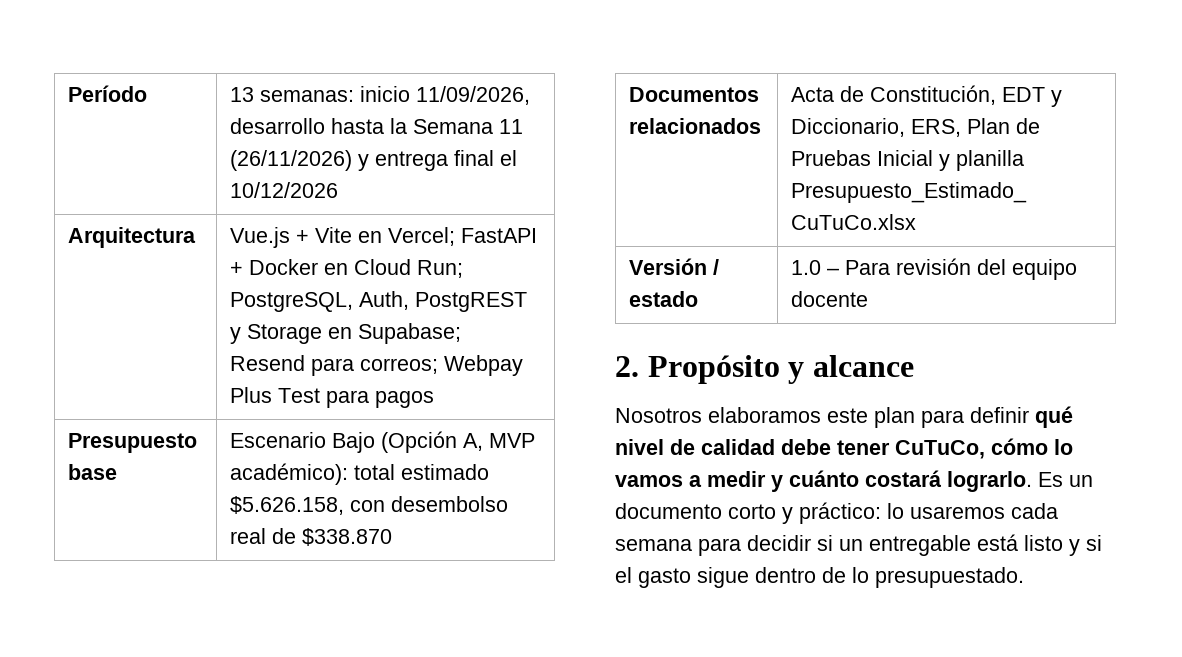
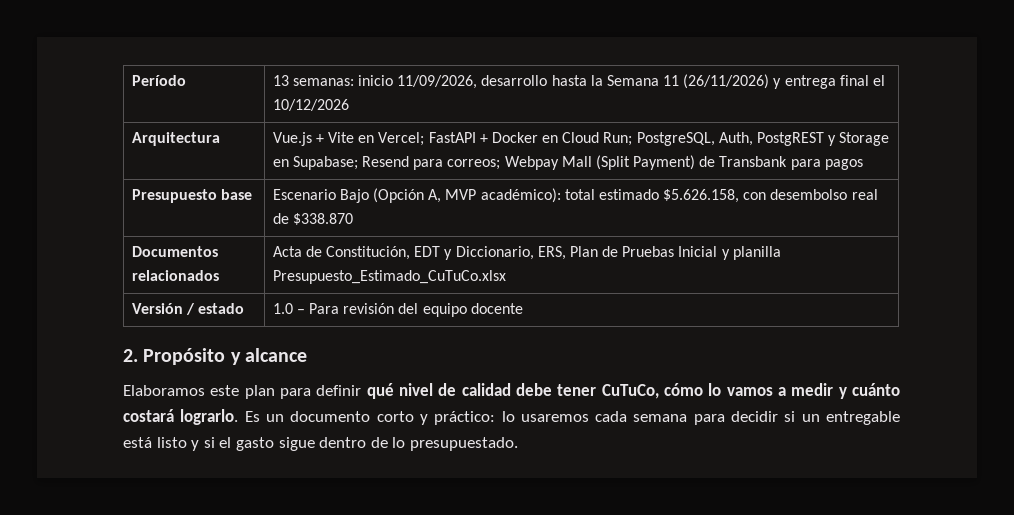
- Arquitectura | Vue.js + Vite en Vercel; FastAPI + Docker en Cloud Run; PostgreSQL, Auth, PostgREST y Storage en Supabase; Resend para correos; Webpay Plus Test para pagos
+ Arquitectura | Vue.js + Vite en Vercel; FastAPI + Docker en Cloud Run; PostgreSQL, Auth, PostgREST y Storage en Supabase; Resend para correos; Webpay Mall (Split Payment) de Transbank para pagos
- Nosotros elaboramos este plan para definir qué nivel de calidad debe tener CuTuCo, cómo lo vamos a medir y cuánto costará lograrlo.
+ Elaboramos este plan para definir qué nivel de calidad debe tener CuTuCo, cómo lo vamos a medir y cuánto costará lograrlo.

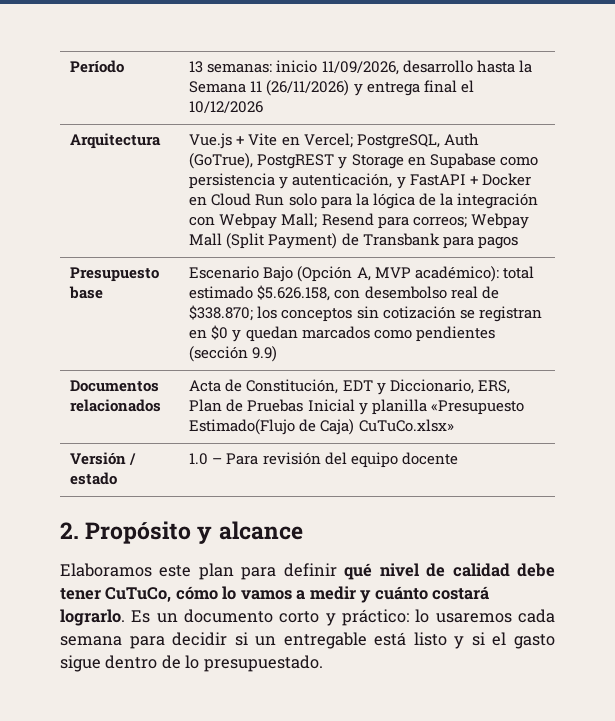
- Vue.js + Vite en Vercel; FastAPI + Docker en Cloud Run; PostgreSQL, Auth, PostgREST y Storage en Supabase; Resend para correos; Webpay Mall (Split Payment) de Transbank para pagos
+ Vue.js + Vite en Vercel; PostgreSQL, Auth (GoTrue), PostgREST y Storage en Supabase como persistencia y autenticación, y FastAPI + Docker en Cloud Run solo para la lógica de la integración con Webpay Mall; Resend para correos; Webpay Mall (Split Payment) de Transbank para pagos
- Presupuesto base | Escenario Bajo (Opción A, MVP académico): total estimado $5.626.158, con desembolso real de $338.870
+ Presupuesto base | Escenario Bajo (Opción A, MVP académico): total estimado $5.626.158, con desembolso real de $338.870; los conceptos sin cotización se registran en $0 y quedan marcados como pendientes (sección 9.9)
- Documentos relacionados | Acta de Constitución, EDT y Diccionario, ERS, Plan de Pruebas Inicial y planilla Presupuesto_Estimado_CuTuCo.xlsx
+ Documentos relacionados | Acta de Constitución, EDT y Diccionario, ERS, Plan de Pruebas Inicial y planilla «Presupuesto Estimado(Flujo de Caja) CuTuCo.xlsx»

